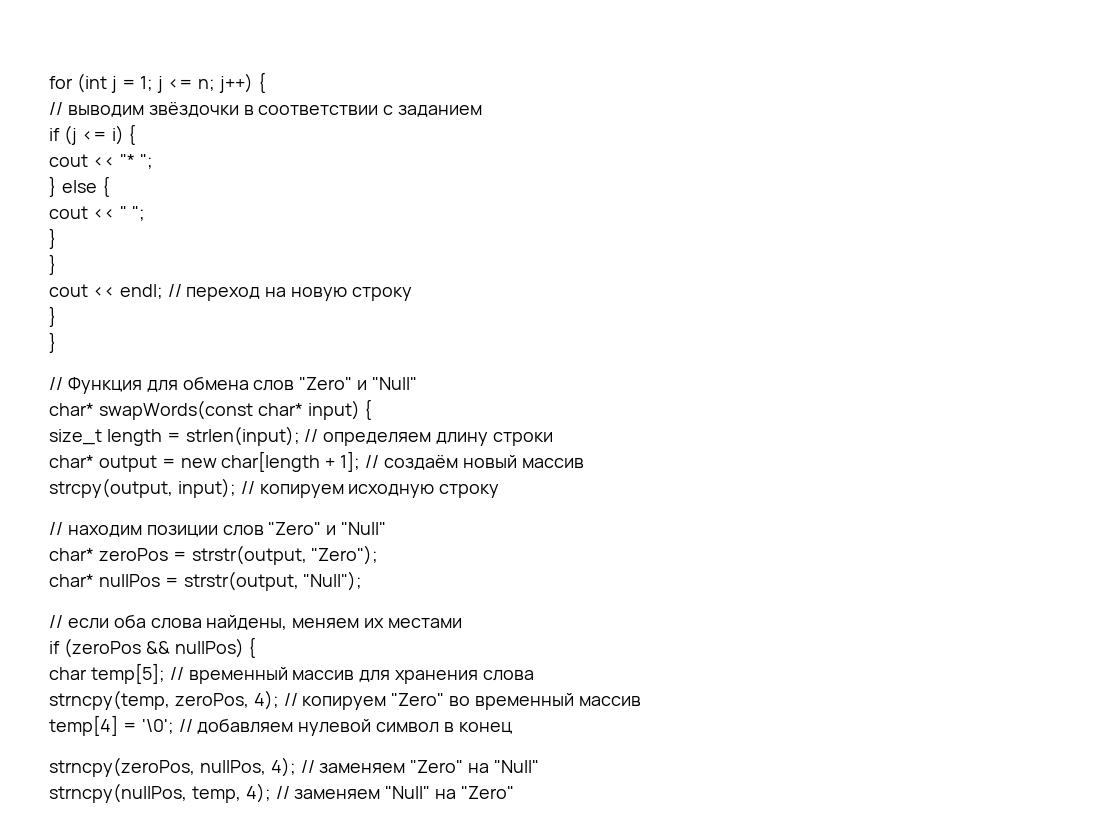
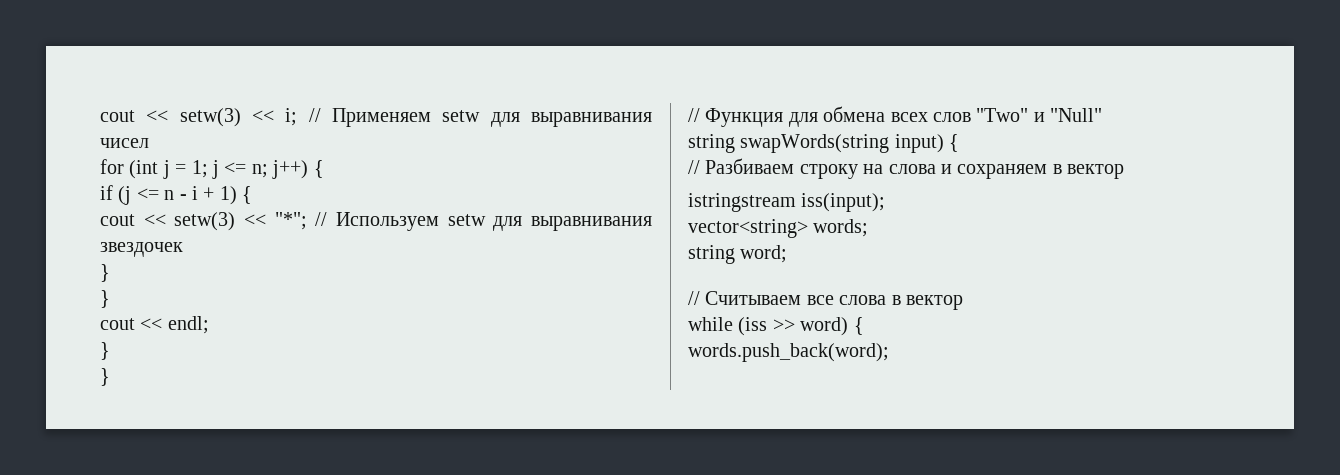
+ cout << setw(3) << i; // Применяем setw для выравнивания чисел
- // выводим звёздочки в соответствии с заданием
- if (j <= i) {
- cout << "* ";
- } else {
- cout << " ";
+ if (j <= n - i + 1) {
+ cout << setw(3) << "*"; // Используем setw для выравнивания звездочек
- cout << endl; // переход на новую строку
+ cout << endl;
- // Функция для обмена слов "Zero" и "Null"
- char* swapWords(const char* input) {
+ // Функция для обмена всех слов "Two" и "Null"
+ string swapWords(string input) {
- size_t length = strlen(input); // определяем длину строки
- char* output = new char[length + 1]; // создаём новый массив
- strcpy(output, input); // копируем исходную строку
- // находим позиции слов "Zero" и "Null"
- char* zeroPos = strstr(output, "Zero");
- char* nullPos = strstr(output, "Null");
- // если оба слова найдены, меняем их местами
- if (zeroPos && nullPos) {
- char temp[5]; // временный массив для хранения слова
- strncpy(temp, zeroPos, 4); // копируем "Zero" во временный массив
- temp[4] = '\0'; // добавляем нулевой символ в конец
- strncpy(zeroPos, nullPos, 4); // заменяем "Zero" на "Null"
- strncpy(nullPos, temp, 4); // заменяем "Null" на "Zero"
+ // Разбиваем строку на слова и сохраняем в вектор
+ istringstream iss(input);
+ vector<string> words;
+ string word;
+ // Считываем все слова в вектор
+ while (iss >> word) {
+ words.push_back(word);

